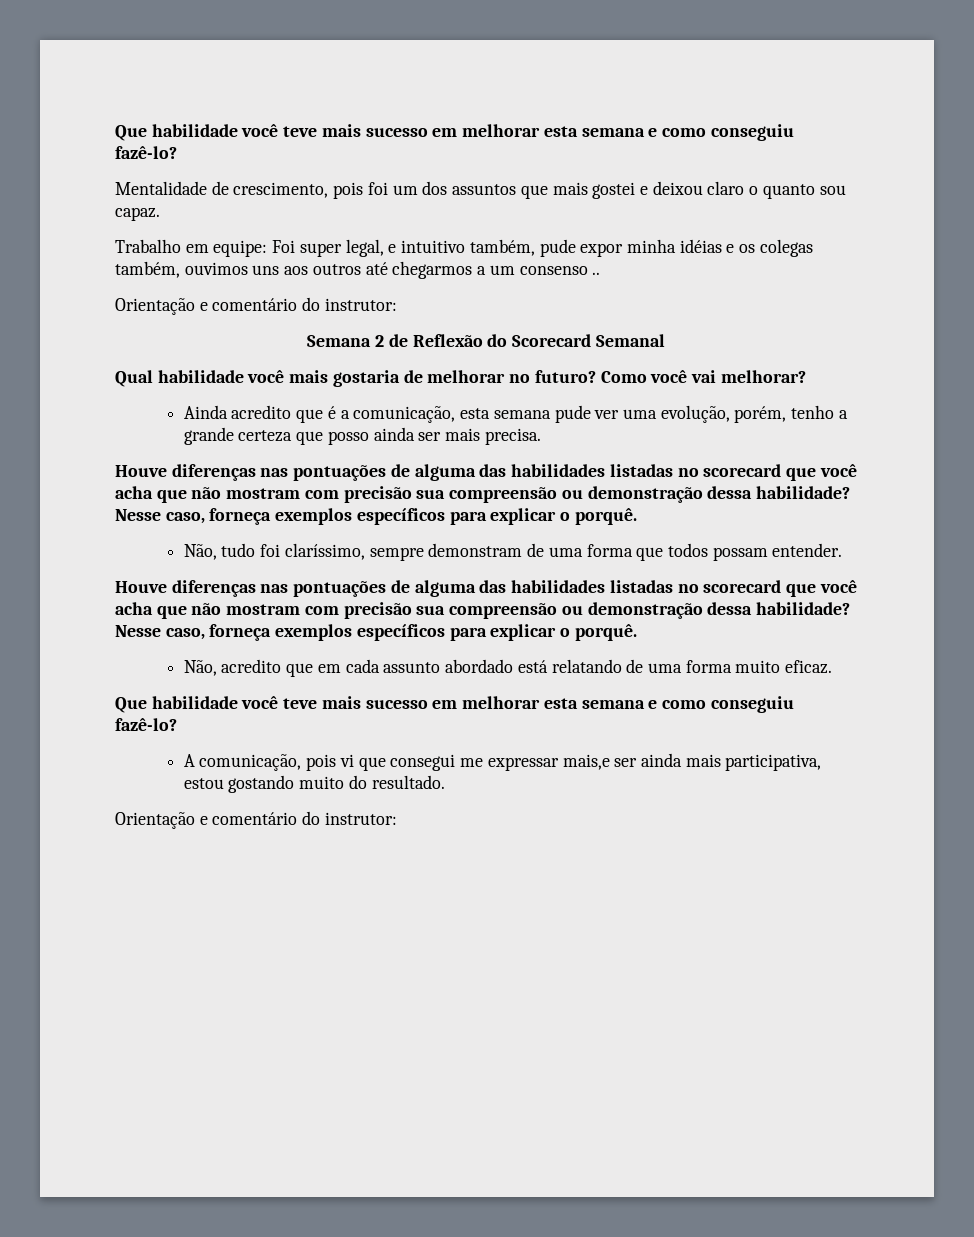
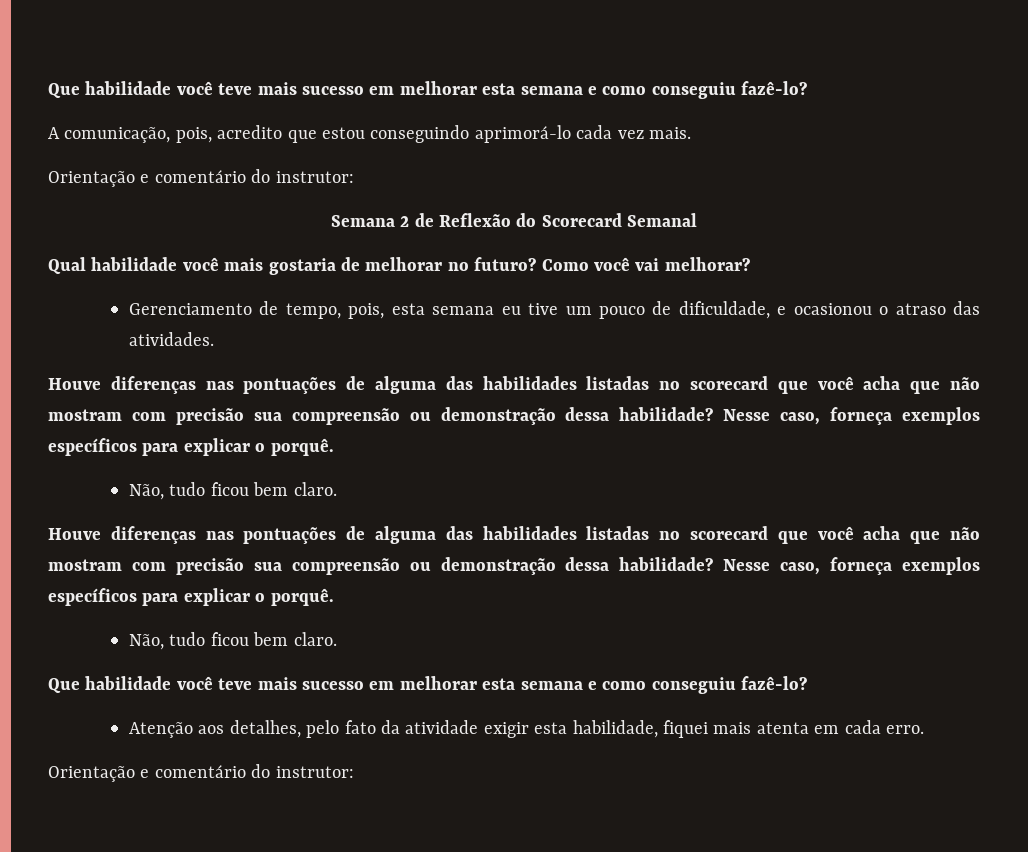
- Mentalidade de crescimento, pois foi um dos assuntos que mais gostei e deixou claro o quanto sou capaz.
- Trabalho em equipe: Foi super legal, e intuitivo também, pude expor minha idéias e os colegas também, ouvimos uns aos outros até chegarmos a um consenso ..
+ A comunicação, pois, acredito que estou conseguindo aprimorá-lo cada vez mais.
- Ainda acredito que é a comunicação, esta semana pude ver uma evolução, porém, tenho a grande certeza que posso ainda ser mais precisa.
+ Gerenciamento de tempo, pois, esta semana eu tive um pouco de dificuldade, e ocasionou o atraso das atividades.
  Houve diferenças nas pontuações de alguma das habilidades listadas no scorecard que você acha que não mostram com precisão sua compreensão ou demonstração dessa habilidade? Nesse caso, forneça exemplos específicos para explicar o porquê.
- Não, tudo foi claríssimo, sempre demonstram de uma forma que todos possam entender.
+ Não, tudo ficou bem claro.
  Houve diferenças nas pontuações de alguma das habilidades listadas no scorecard que você acha que não mostram com precisão sua compreensão ou demonstração dessa habilidade? Nesse caso, forneça exemplos específicos para explicar o porquê.
- Não, acredito que em cada assunto abordado está relatando de uma forma muito eficaz.
+ Não, tudo ficou bem claro.
- A comunicação, pois vi que consegui me expressar mais,e ser ainda mais participativa, estou gostando muito do resultado.
+ Atenção aos detalhes, pelo fato da atividade exigir esta habilidade, fiquei mais atenta em cada erro.

